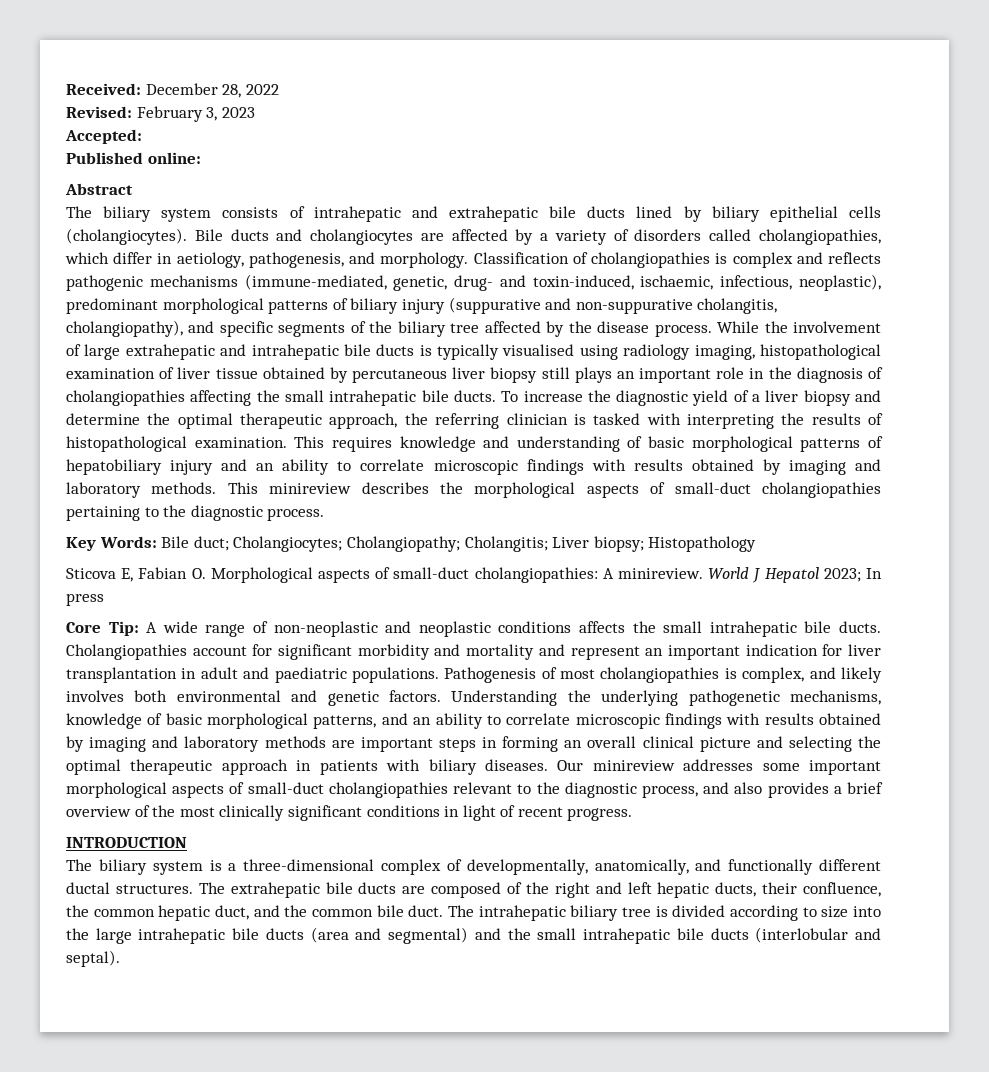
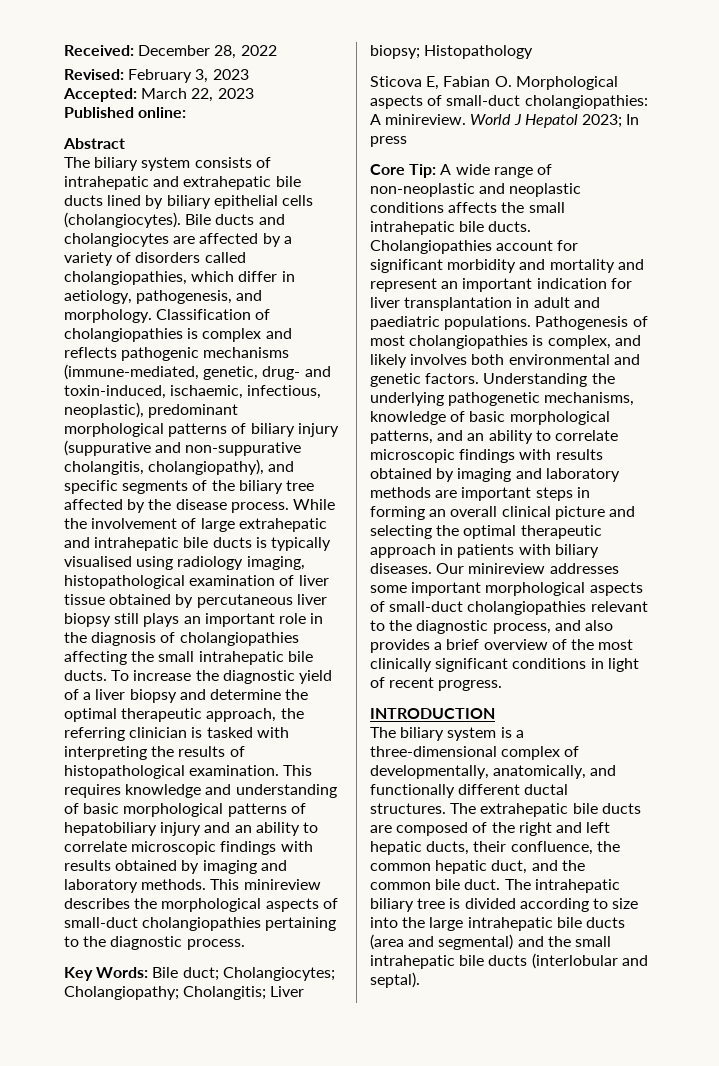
- Accepted:
+ Accepted: March 22, 2023

